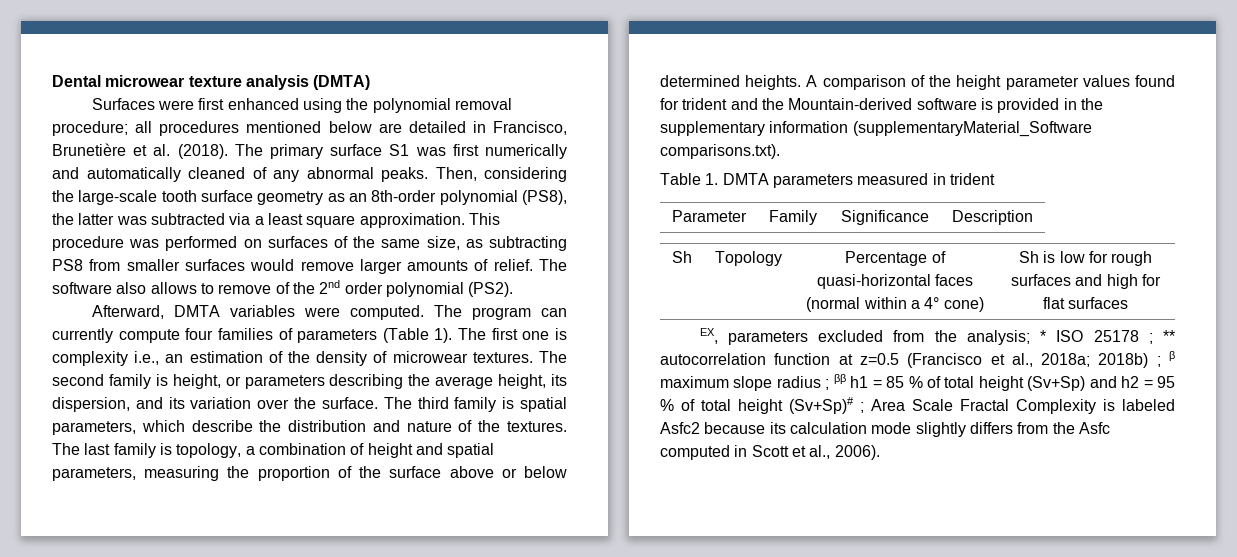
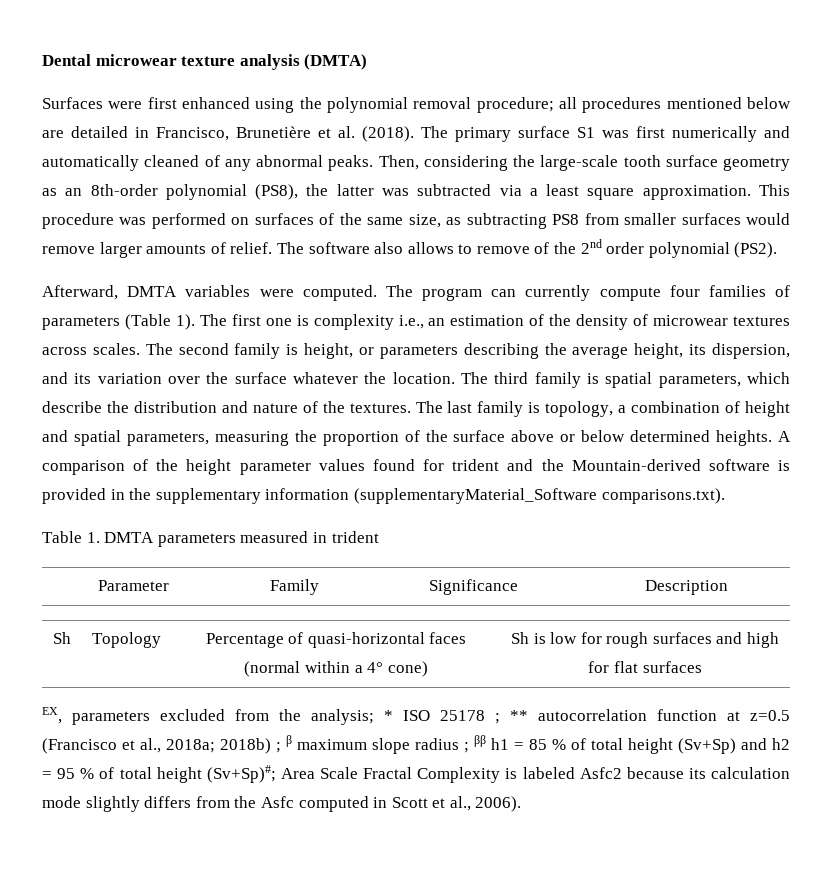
- The first one is complexity i.e., an estimation of the density of microwear textures.
+ The first one is complexity i.e., an estimation of the density of microwear textures across scales.
- The second family is height, or parameters describing the average height, its dispersion, and its variation over the surface.
+ The second family is height, or parameters describing the average height, its dispersion, and its variation over the surface whatever the location.
- ββ h1 = 85 % of total height (Sv+Sp) and h2 = 95 % of total height (Sv+Sp)# ;
+ ββ h1 = 85 % of total height (Sv+Sp) and h2 = 95 % of total height (Sv+Sp)#;

